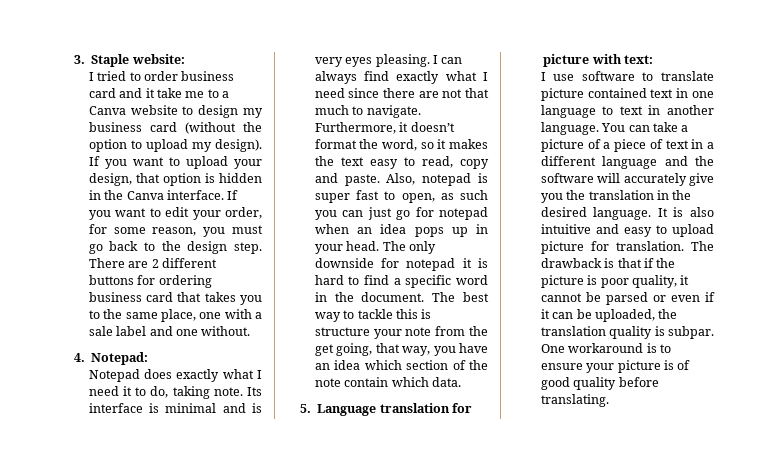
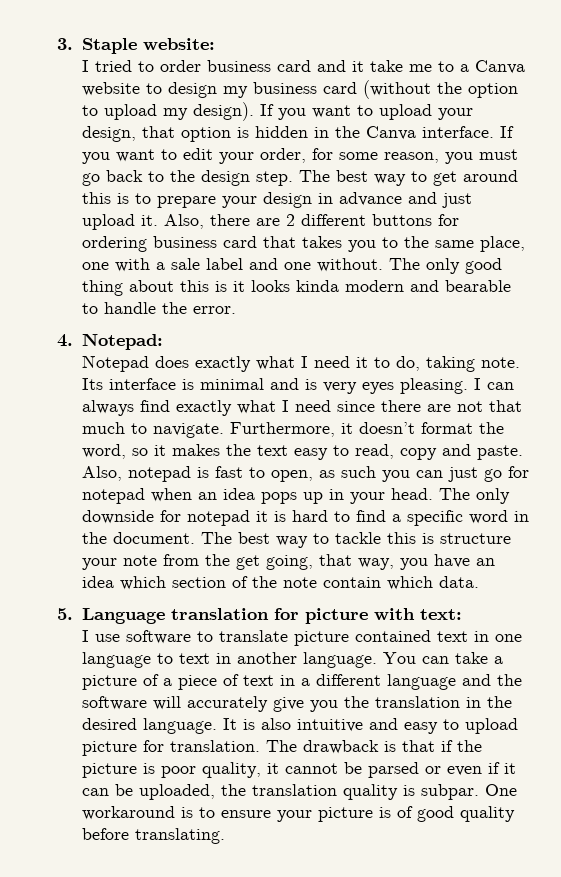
- There are 2 different buttons for ordering business card that takes you to the same place, one with a sale label and one without.
+ The best way to get around this is to prepare your design in advance and just upload it. Also, there are 2 different buttons for ordering business card that takes you to the same place, one with a sale label and one without. The only good thing about this is it looks kinda modern and bearable to handle the error.
- Also, notepad is super fast to open, as such you can just go for notepad when an idea pops up in your head.
+ Also, notepad is fast to open, as such you can just go for notepad when an idea pops up in your head.

